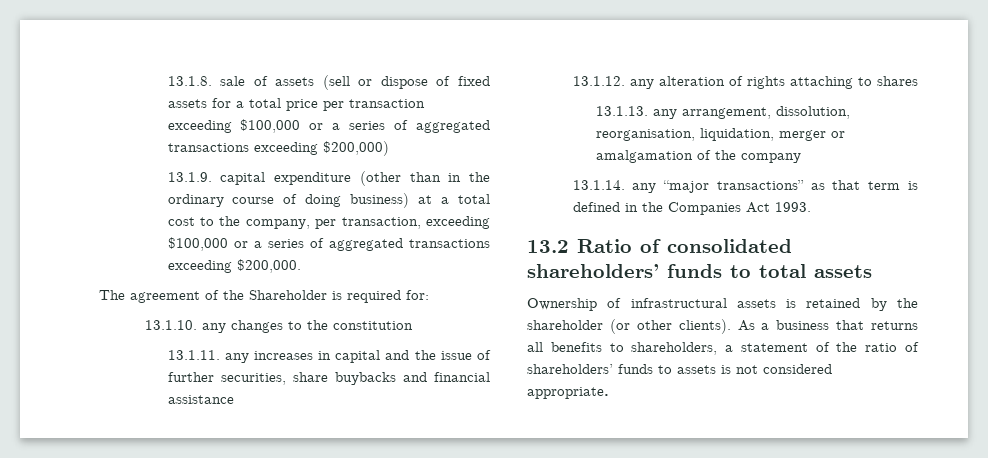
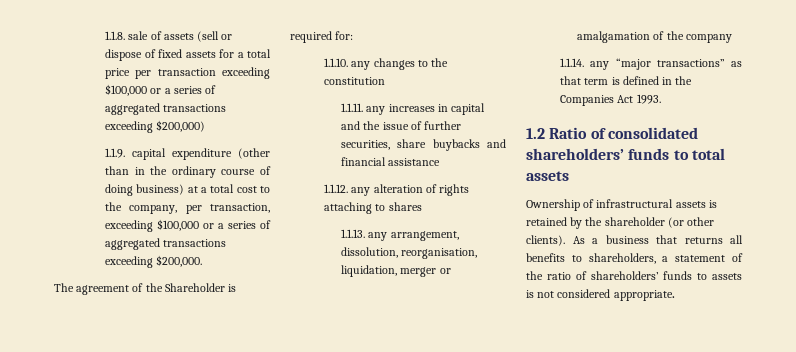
- 13.1.8. sale of assets (sell or dispose of fixed assets for a total price per transaction exceeding $100,000 or a series of aggregated transactions exceeding $200,000)
+ 1.1.8. sale of assets (sell or dispose of fixed assets for a total price per transaction exceeding $100,000 or a series of aggregated transactions exceeding $200,000)
- 13.1.9. capital expenditure (other than in the ordinary course of doing business) at a total cost to the company, per transaction, exceeding $100,000 or a series of aggregated transactions exceeding $200,000.
+ 1.1.9. capital expenditure (other than in the ordinary course of doing business) at a total cost to the company, per transaction, exceeding $100,000 or a series of aggregated transactions exceeding $200,000.
- 13.1.10. any changes to the constitution
+ 1.1.10. any changes to the constitution
- 13.1.11. any increases in capital and the issue of further securities, share buybacks and financial assistance
+ 1.1.11. any increases in capital and the issue of further securities, share buybacks and financial assistance
- 13.1.12. any alteration of rights attaching to shares
+ 1.1.12. any alteration of rights attaching to shares
- 13.1.13. any arrangement, dissolution, reorganisation, liquidation, merger or amalgamation of the company
+ 1.1.13. any arrangement, dissolution, reorganisation, liquidation, merger or amalgamation of the company
- 13.1.14. any “major transactions” as that term is defined in the Companies Act 1993.
+ 1.1.14. any “major transactions” as that term is defined in the Companies Act 1993.
- 13.2 Ratio of consolidated shareholders’ funds to total assets
+ 1.2 Ratio of consolidated shareholders’ funds to total assets

